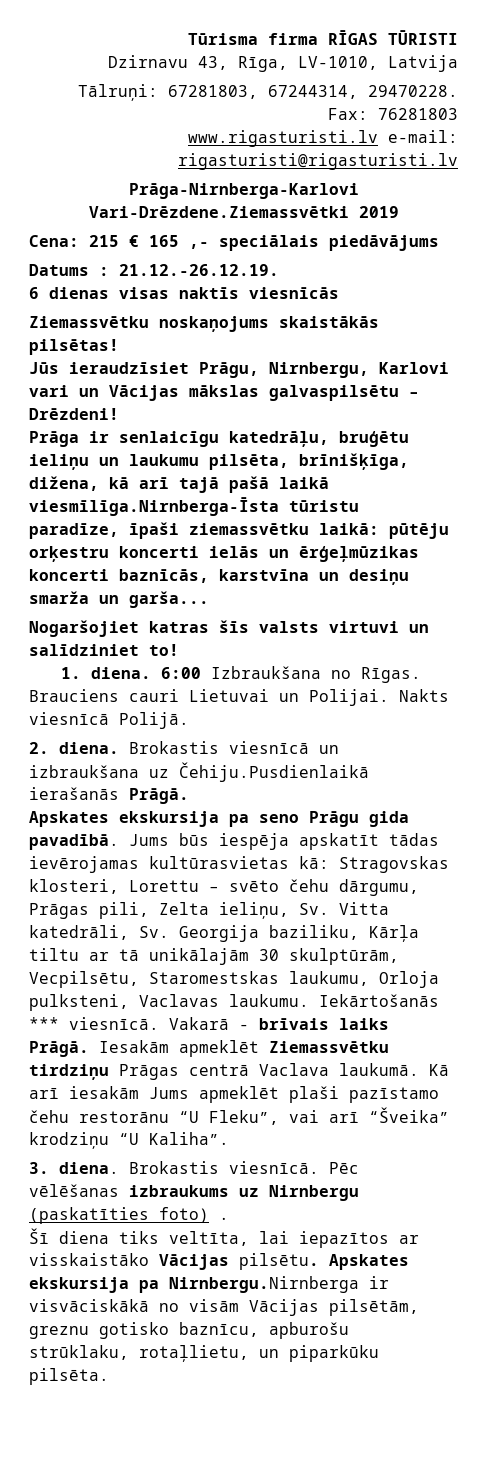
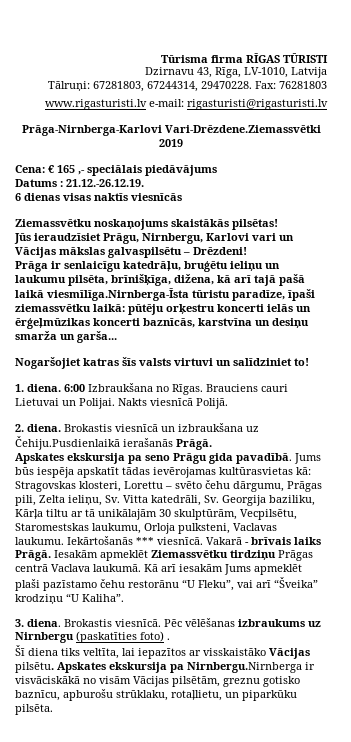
- Cena: 215 € 165 ,- speciālais piedāvājums
+ Cena: € 165 ,- speciālais piedāvājums

